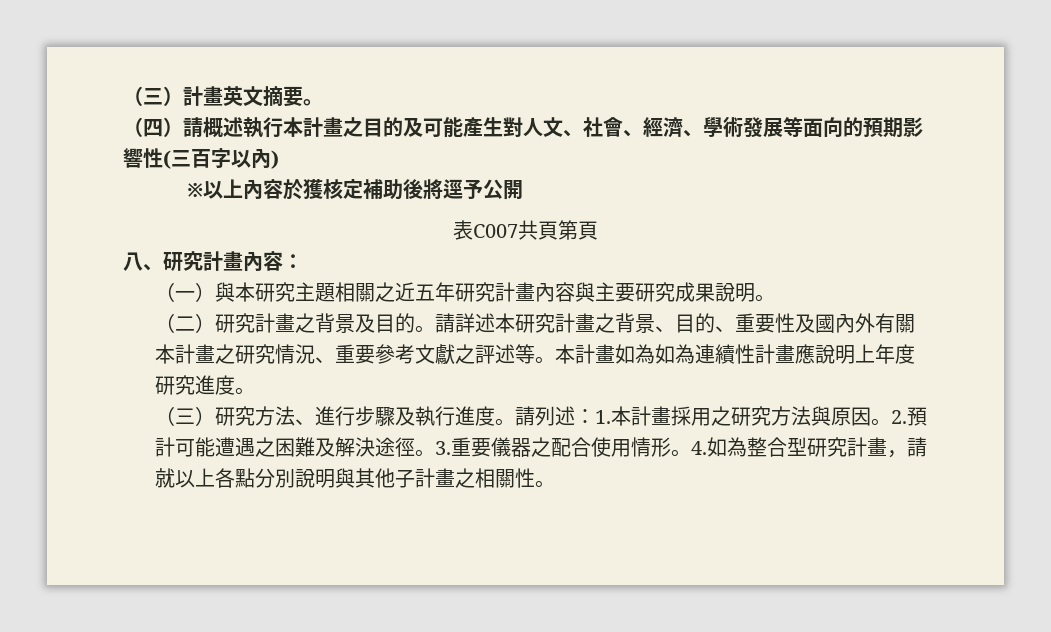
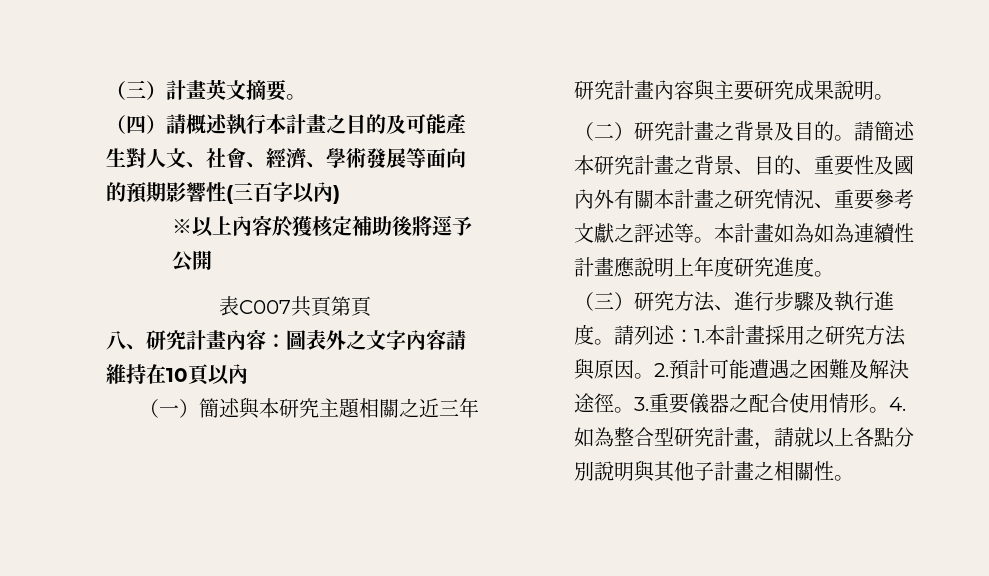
- 八、研究計畫內容：
+ 八、研究計畫內容：圖表外之文字內容請維持在10頁以內
- （一）與本研究主題相關之近五年研究計畫內容與主要研究成果說明。
+ （一）簡述與本研究主題相關之近三年研究計畫內容與主要研究成果說明。
- 請詳述本研究計畫之背景、目的、重要性及國內外有關本計畫之研究情況、重要參考文獻之評述等。
+ 請簡述本研究計畫之背景、目的、重要性及國內外有關本計畫之研究情況、重要參考文獻之評述等。

